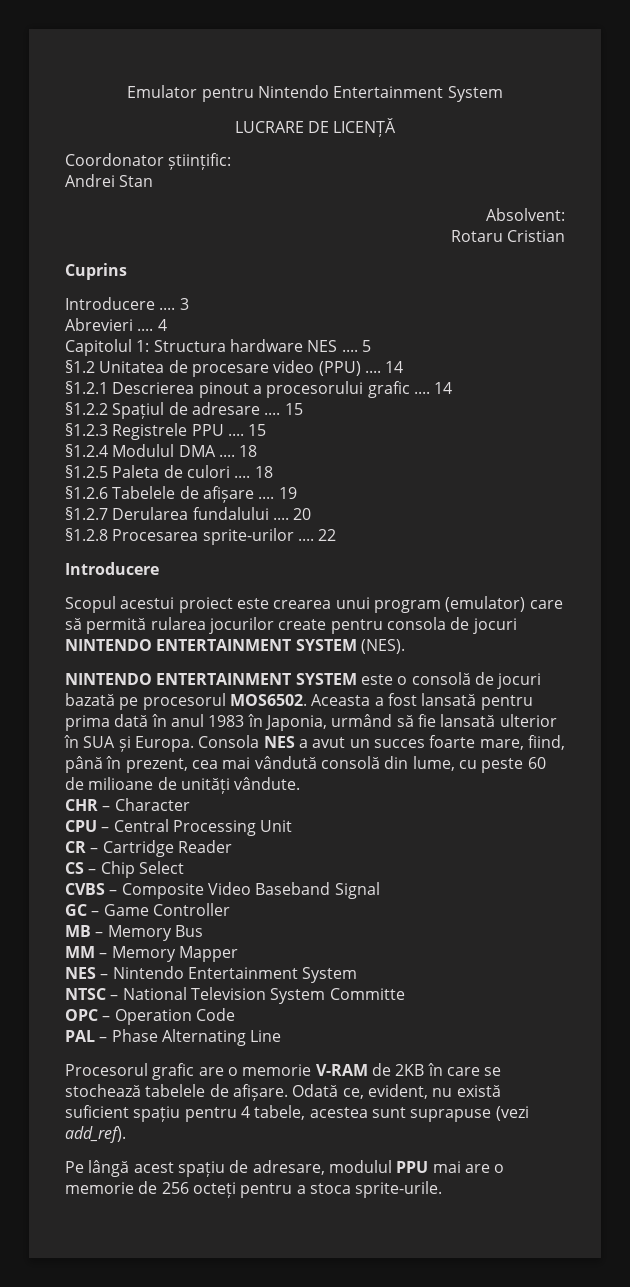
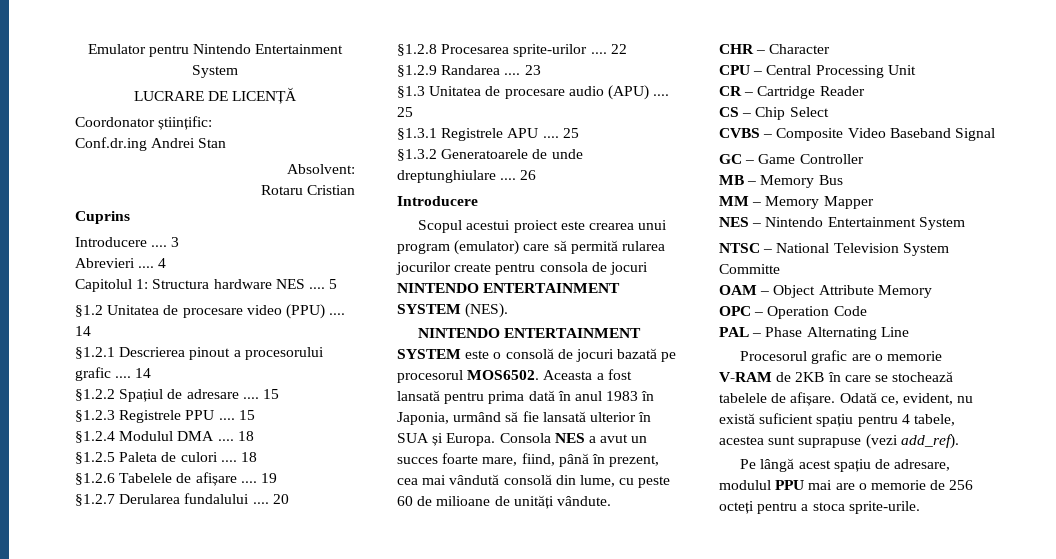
- Andrei Stan
+ Conf.dr.ing Andrei Stan
+ §1.2.9 Randarea .... 23
+ §1.3 Unitatea de procesare audio (APU) .... 25
+ §1.3.1 Registrele APU .... 25
+ §1.3.2 Generatoarele de unde dreptunghiulare .... 26
+ OAM – Object Attribute Memory

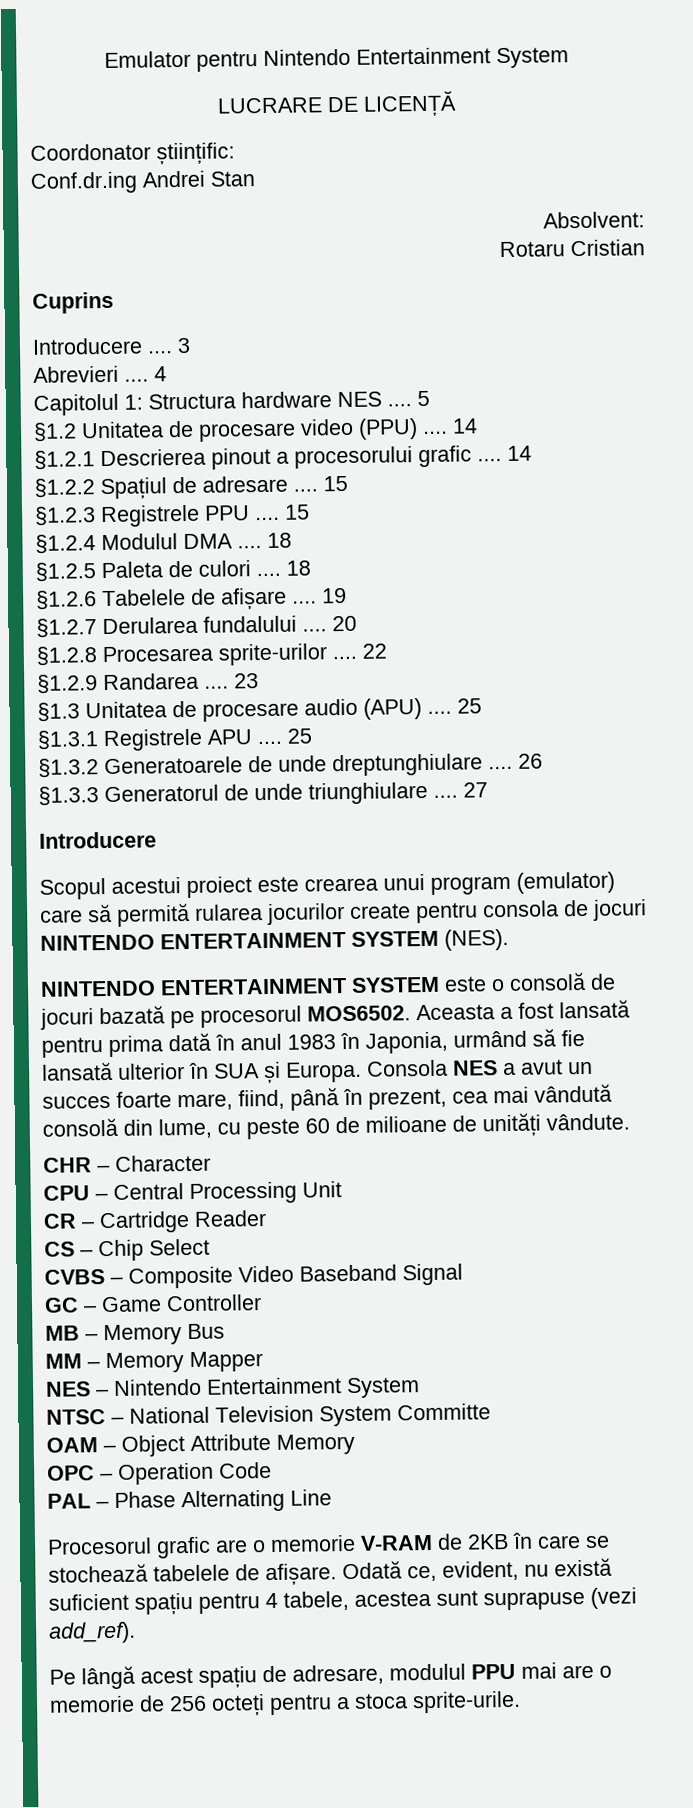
+ §1.3.3 Generatorul de unde triunghiulare .... 27

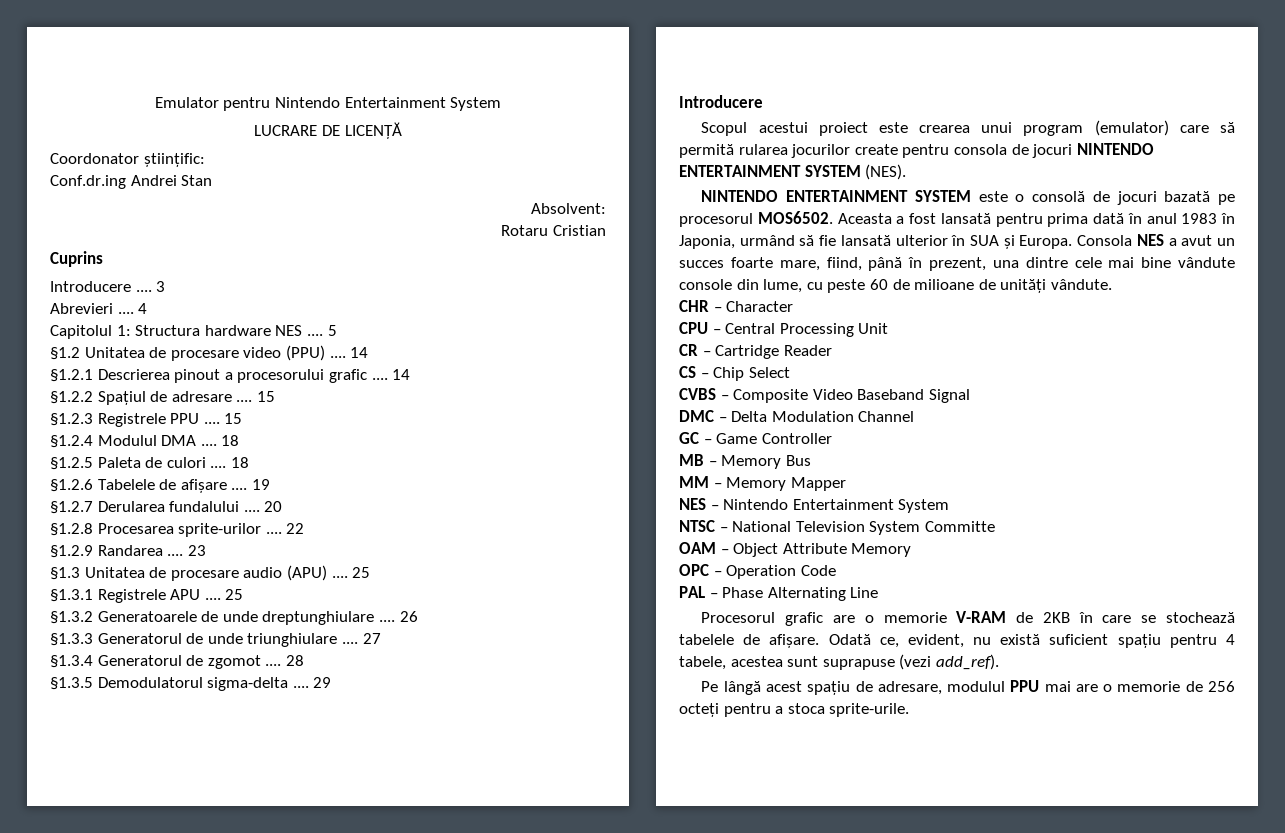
+ §1.3.4 Generatorul de zgomot .... 28
+ §1.3.5 Demodulatorul sigma-delta .... 29
- Consola NES a avut un succes foarte mare, fiind, până în prezent, cea mai vândută consolă din lume, cu peste 60 de milioane de unități vândute.
+ Consola NES a avut un succes foarte mare, fiind, până în prezent, una dintre cele mai bine vândute console din lume, cu peste 60 de milioane de unități vândute.
+ DMC – Delta Modulation Channel

